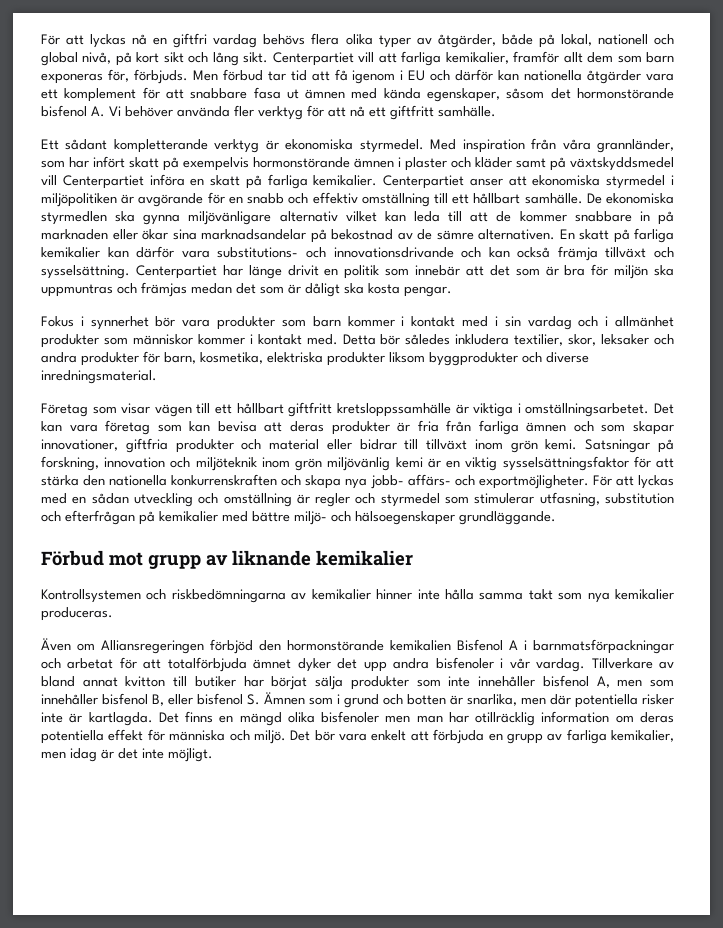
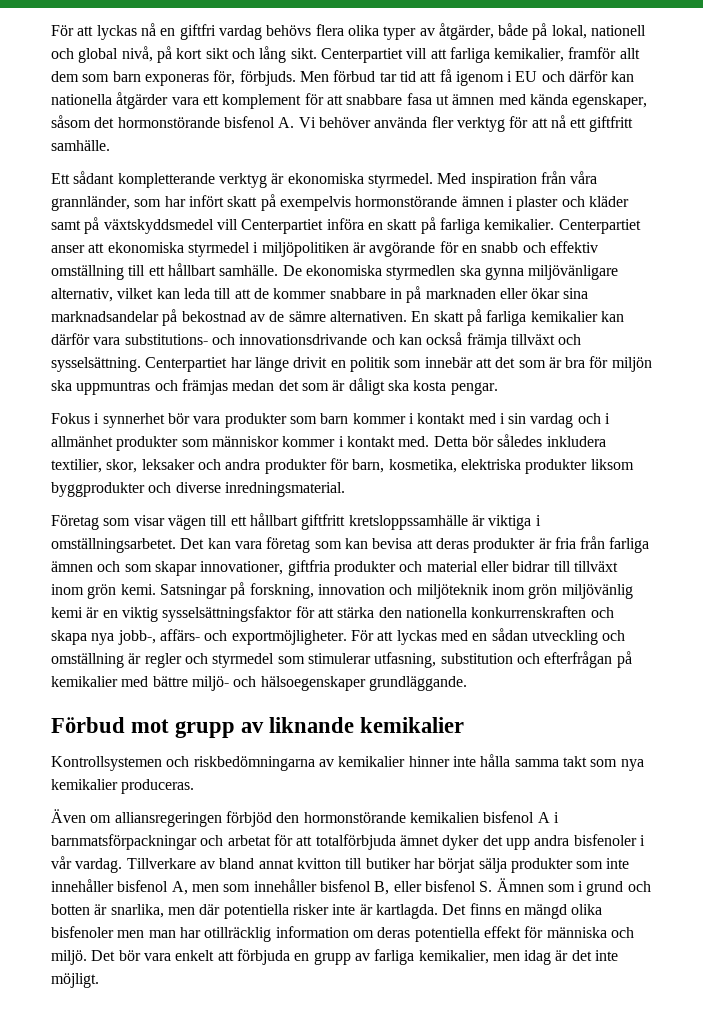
- De ekonomiska styrmedlen ska gynna miljövänligare alternativ vilket kan leda till att de kommer snabbare in på marknaden eller ökar sina marknadsandelar på bekostnad av de sämre alternativen.
+ De ekonomiska styrmedlen ska gynna miljövänligare alternativ, vilket kan leda till att de kommer snabbare in på marknaden eller ökar sina marknadsandelar på bekostnad av de sämre alternativen.
- Satsningar på forskning, innovation och miljöteknik inom grön miljövänlig kemi är en viktig sysselsättningsfaktor för att stärka den nationella konkurrenskraften och skapa nya jobb- affärs- och exportmöjligheter.
+ Satsningar på forskning, innovation och miljöteknik inom grön miljövänlig kemi är en viktig sysselsättningsfaktor för att stärka den nationella konkurrenskraften och skapa nya jobb-, affärs- och exportmöjligheter.
- Även om Alliansregeringen förbjöd den hormonstörande kemikalien Bisfenol A i barnmatsförpackningar och arbetat för att totalförbjuda ämnet dyker det upp andra bisfenoler i vår vardag.
+ Även om alliansregeringen förbjöd den hormonstörande kemikalien bisfenol A i barnmatsförpackningar och arbetat för att totalförbjuda ämnet dyker det upp andra bisfenoler i vår vardag.

